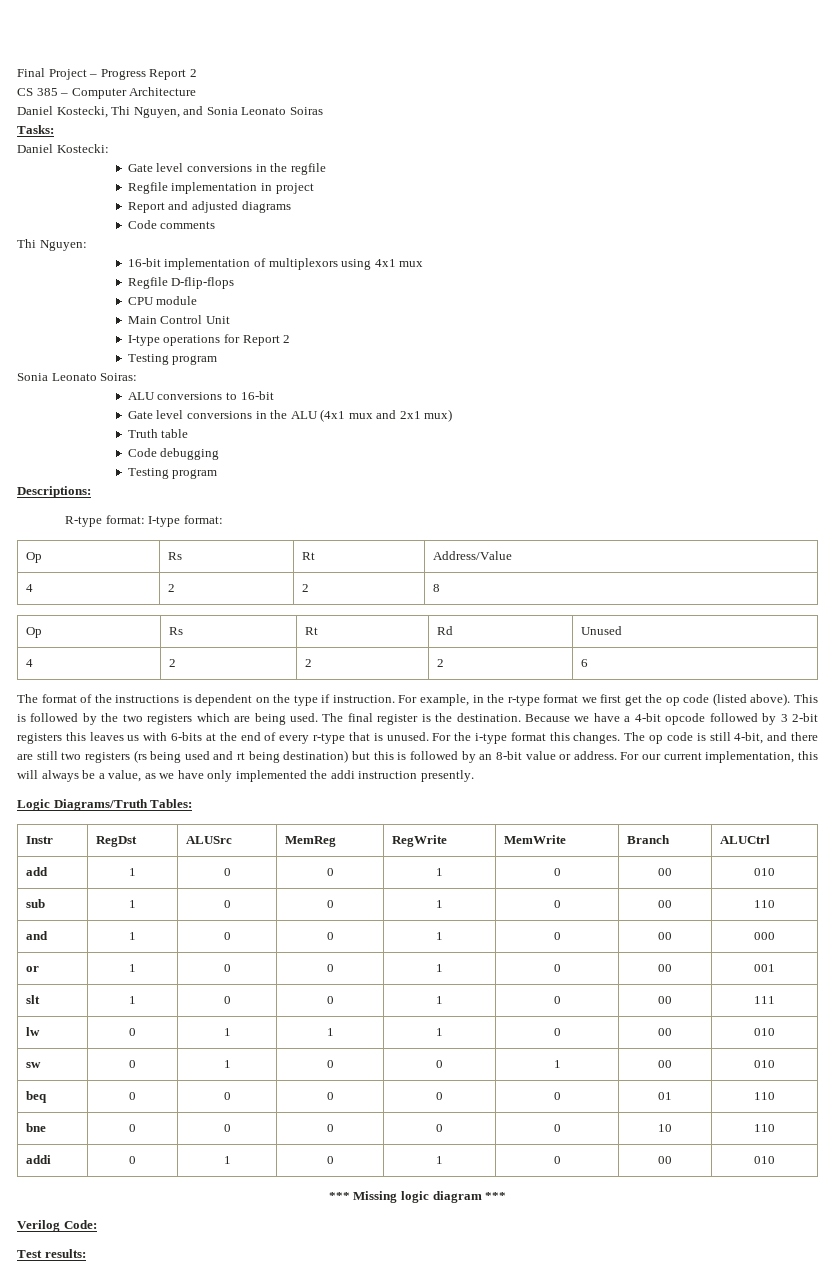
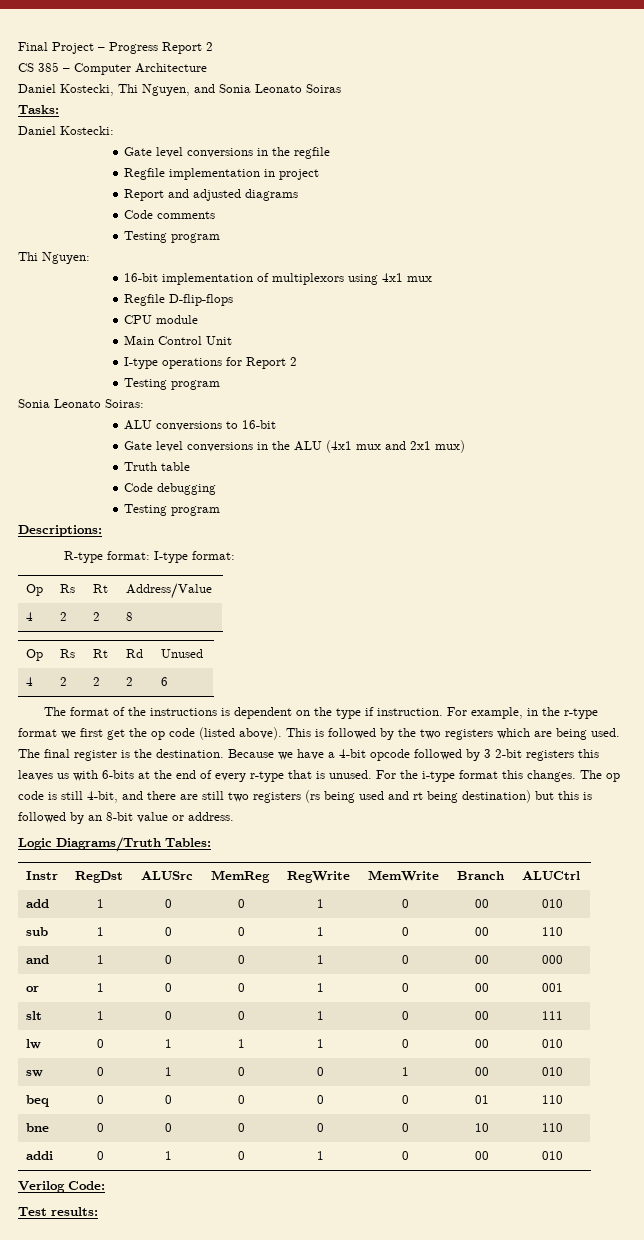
  Code comments
+ Testing program
- For our current implementation, this will always be a value, as we have only implemented the addi instruction presently.
- *** Missing logic diagram ***

